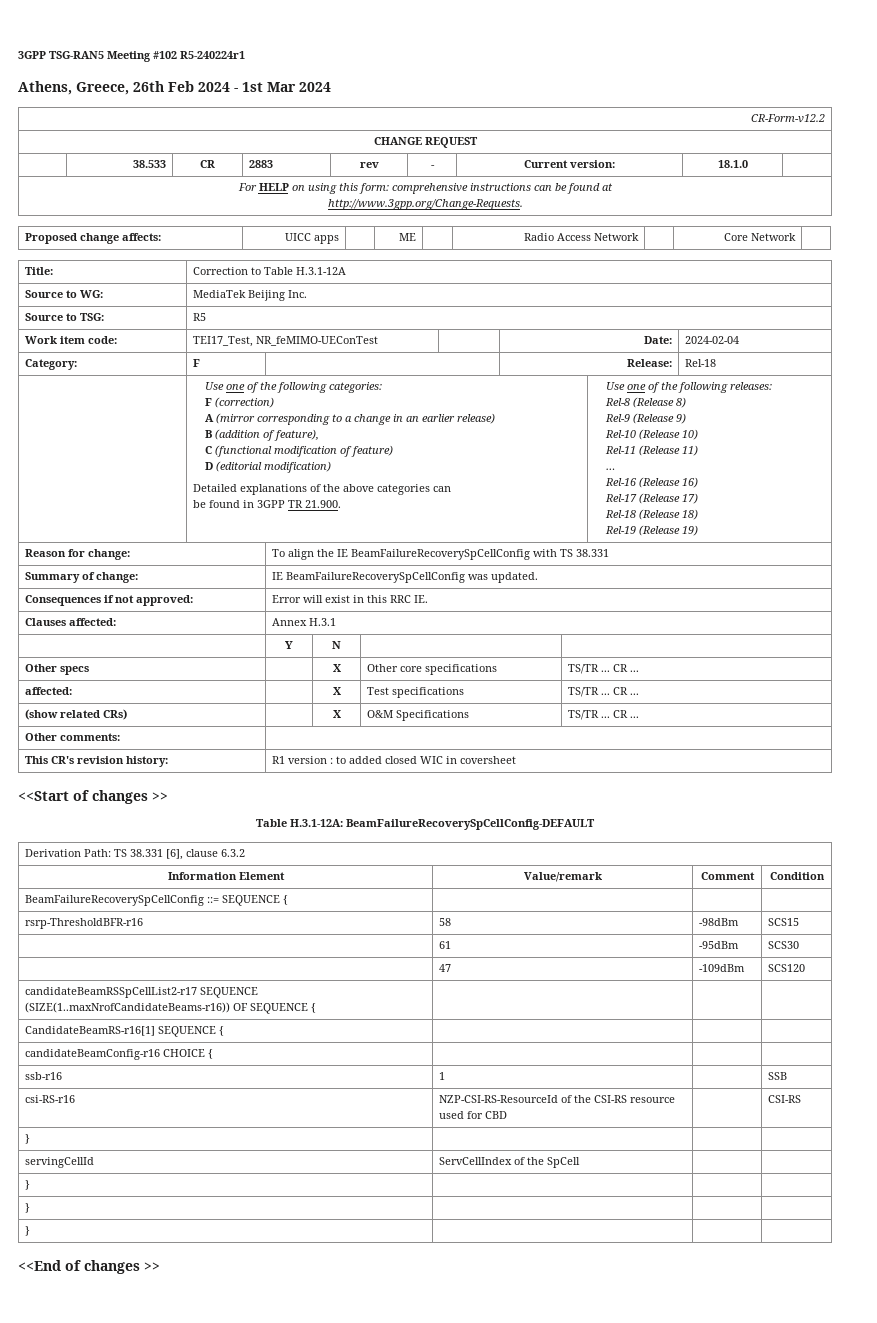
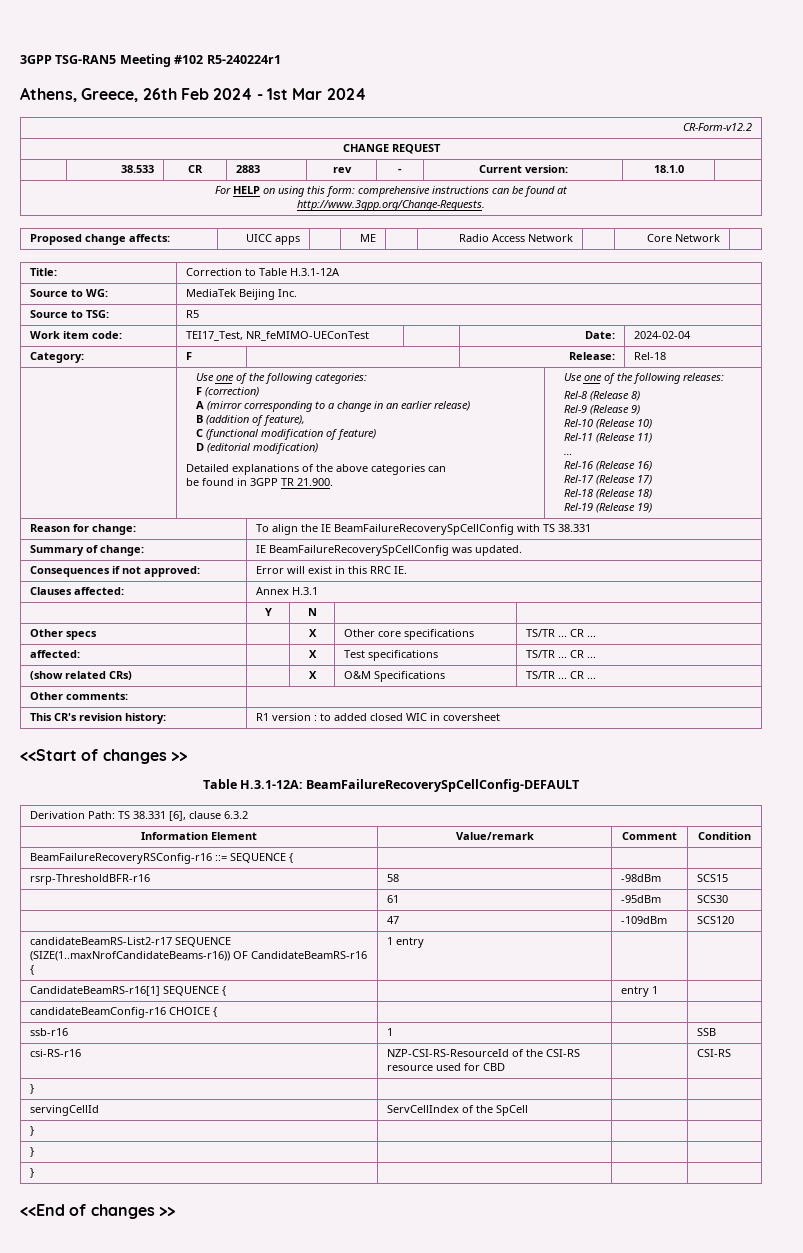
- BeamFailureRecoverySpCellConfig ::= SEQUENCE { | | |
+ BeamFailureRecoveryRSConfig-r16 ::= SEQUENCE { | | |
- candidateBeamRSSpCellList2-r17 SEQUENCE (SIZE(1..maxNrofCandidateBeams-r16)) OF SEQUENCE { | | |
+ candidateBeamRS-List2-r17 SEQUENCE (SIZE(1..maxNrofCandidateBeams-r16)) OF CandidateBeamRS-r16 { | 1 entry | |
- CandidateBeamRS-r16[1] SEQUENCE { | | |
+ CandidateBeamRS-r16[1] SEQUENCE { | | entry 1 |

